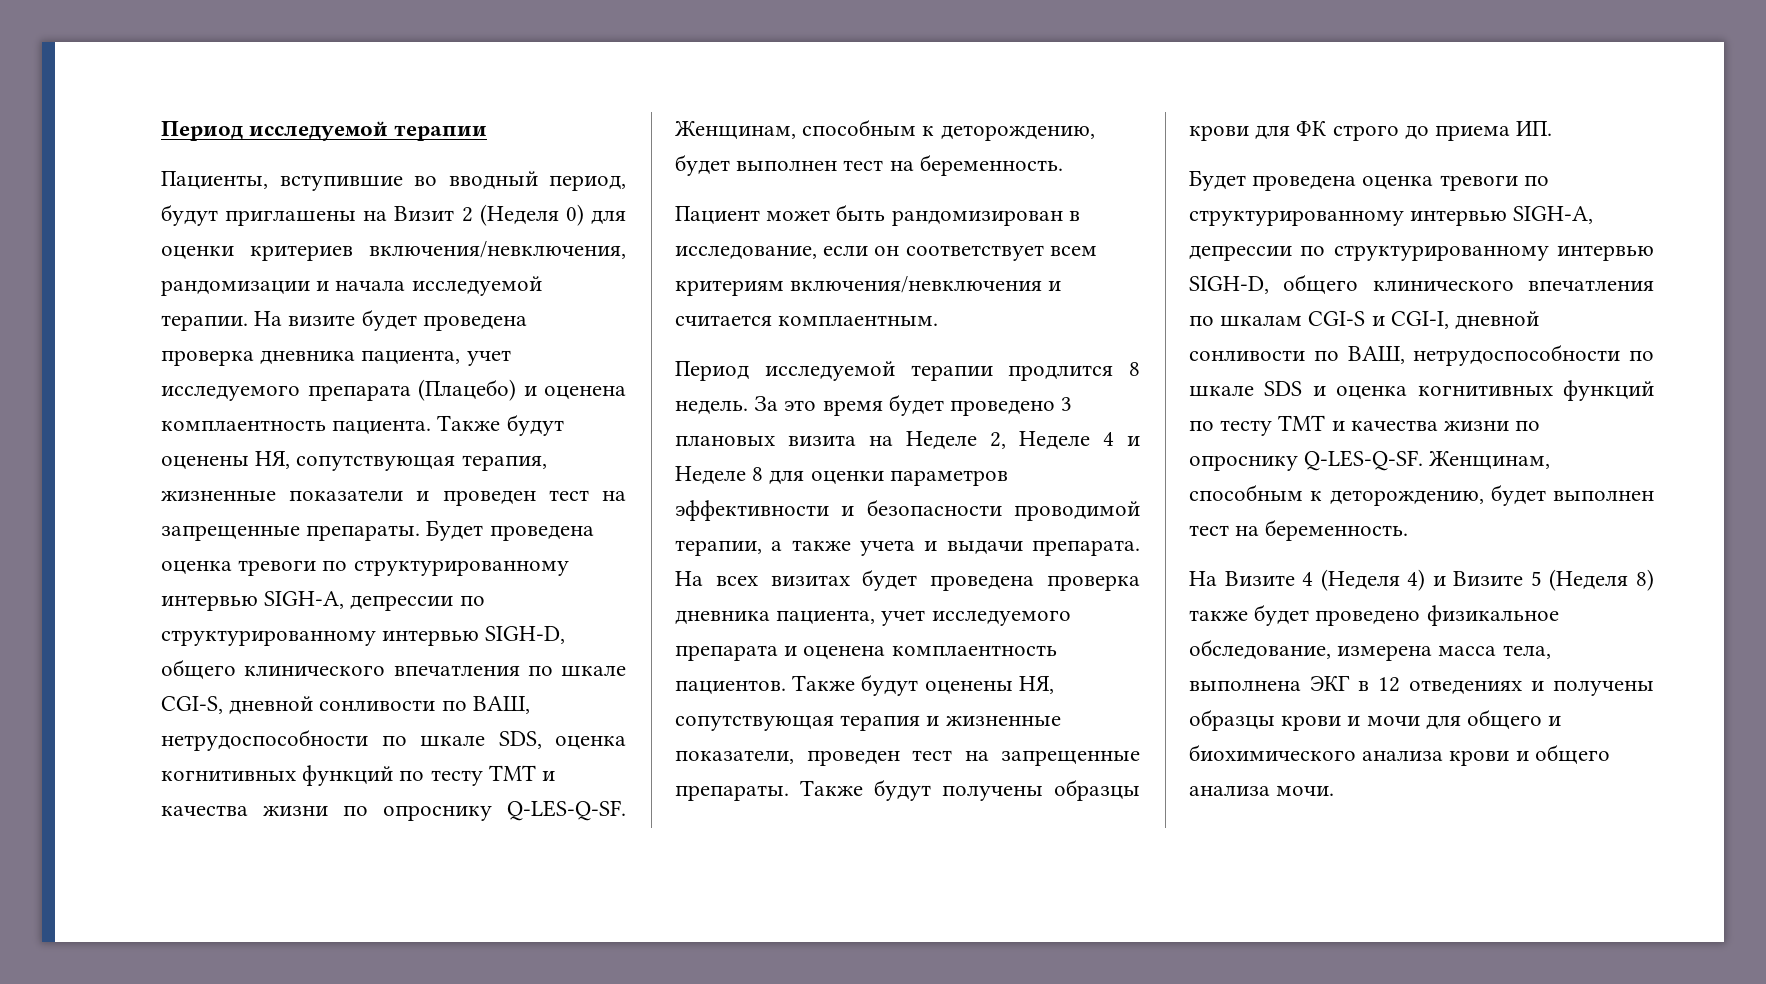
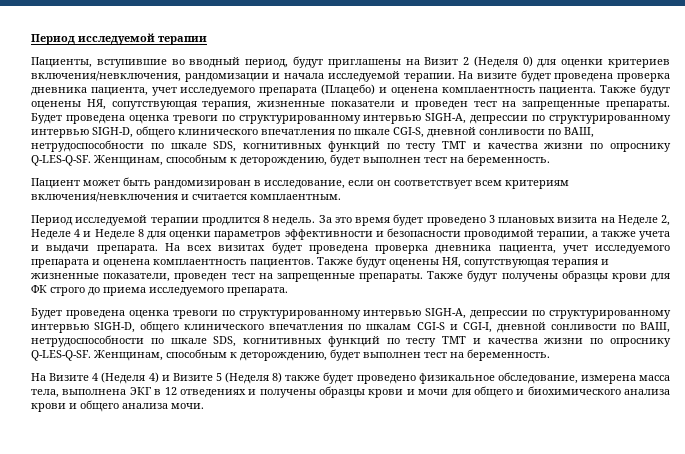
- Будет проведена оценка тревоги по структурированному интервью SIGH-A, депрессии по структурированному интервью SIGH-D, общего клинического впечатления по шкале CGI-S, дневной сонливости по ВАШ, нетрудоспособности по шкале SDS, оценка когнитивных функций по тесту TMT и качества жизни по опроснику Q-LES-Q-SF.
+ Будет проведена оценка тревоги по структурированному интервью SIGH-A, депрессии по структурированному интервью SIGH-D, общего клинического впечатления по шкале CGI-S, дневной сонливости по ВАШ, нетрудоспособности по шкале SDS, когнитивных функций по тесту TMT и качества жизни по опроснику Q-LES-Q-SF.
- Также будут получены образцы крови для ФК строго до приема ИП.
+ Также будут получены образцы крови для ФК строго до приема исследуемого препарата.
- Будет проведена оценка тревоги по структурированному интервью SIGH-A, депрессии по структурированному интервью SIGH-D, общего клинического впечатления по шкалам CGI-S и CGI-I, дневной сонливости по ВАШ, нетрудоспособности по шкале SDS и оценка когнитивных функций по тесту ТMT и качества жизни по опроснику Q-LES-Q-SF.
+ Будет проведена оценка тревоги по структурированному интервью SIGH-A, депрессии по структурированному интервью SIGH-D, общего клинического впечатления по шкалам CGI-S и CGI-I, дневной сонливости по ВАШ, нетрудоспособности по шкале SDS, когнитивных функций по тесту ТMT и качества жизни по опроснику Q-LES-Q-SF.

